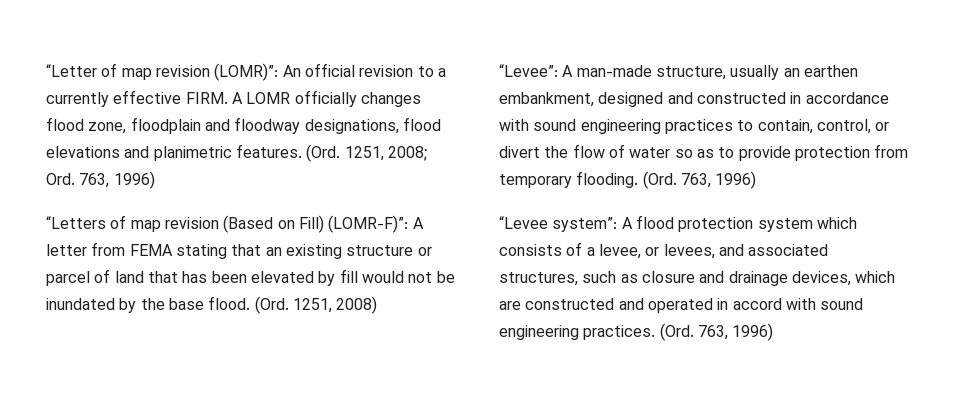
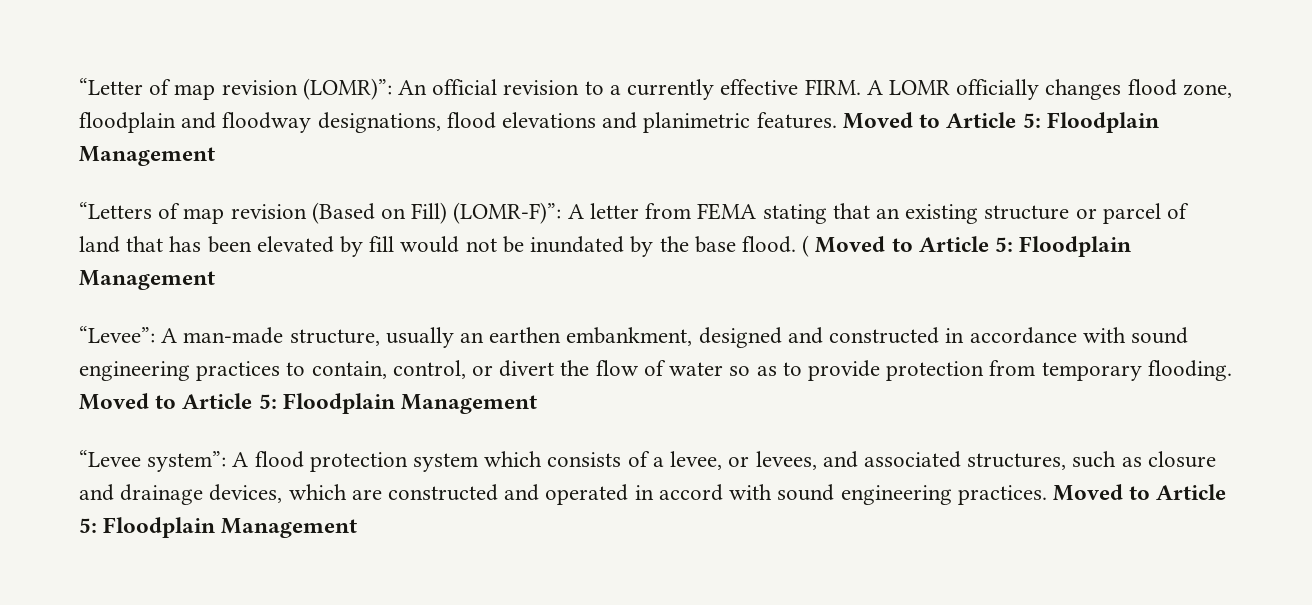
- A LOMR officially changes flood zone, floodplain and floodway designations, flood elevations and planimetric features. (Ord. 1251, 2008; Ord. 763, 1996)
+ A LOMR officially changes flood zone, floodplain and floodway designations, flood elevations and planimetric features. Moved to Article 5: Floodplain Management
- (Ord. 1251, 2008)
+ ( Moved to Article 5: Floodplain Management
- “Levee”: A man-made structure, usually an earthen embankment, designed and constructed in accordance with sound engineering practices to contain, control, or divert the flow of water so as to provide protection from temporary flooding. (Ord. 763, 1996)
+ “Levee”: A man-made structure, usually an earthen embankment, designed and constructed in accordance with sound engineering practices to contain, control, or divert the flow of water so as to provide protection from temporary flooding. Moved to Article 5: Floodplain Management
- “Levee system”: A flood protection system which consists of a levee, or levees, and associated structures, such as closure and drainage devices, which are constructed and operated in accord with sound engineering practices. (Ord. 763, 1996)
+ “Levee system”: A flood protection system which consists of a levee, or levees, and associated structures, such as closure and drainage devices, which are constructed and operated in accord with sound engineering practices. Moved to Article 5: Floodplain Management

